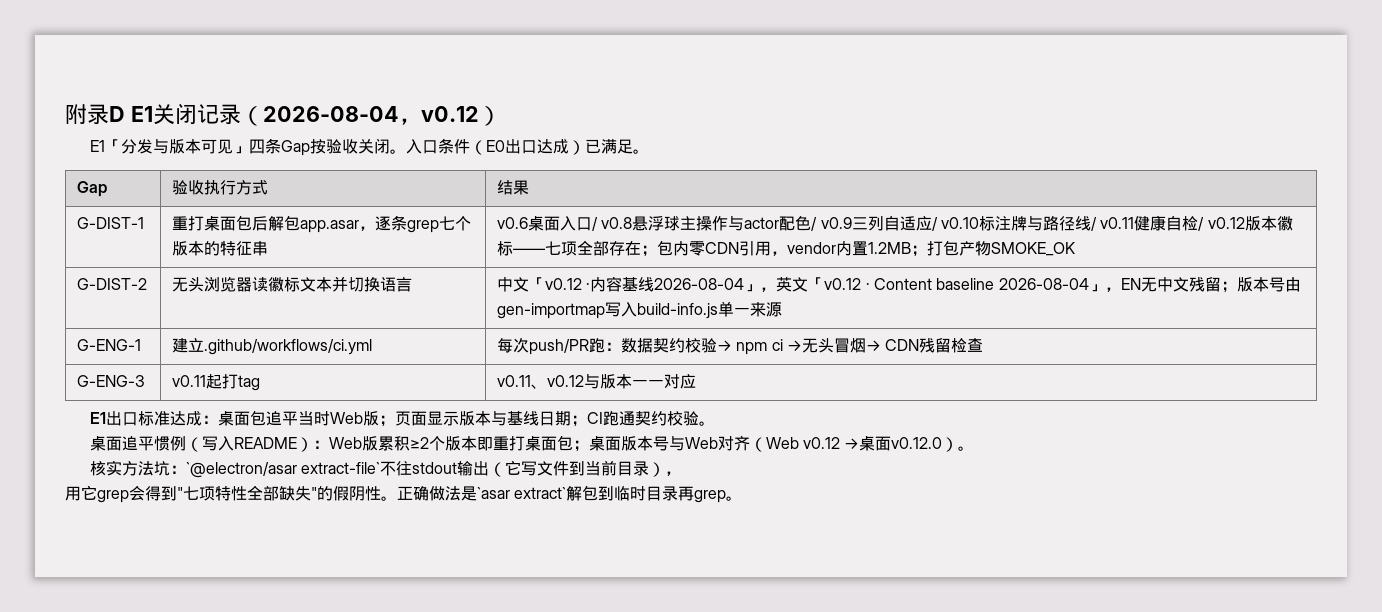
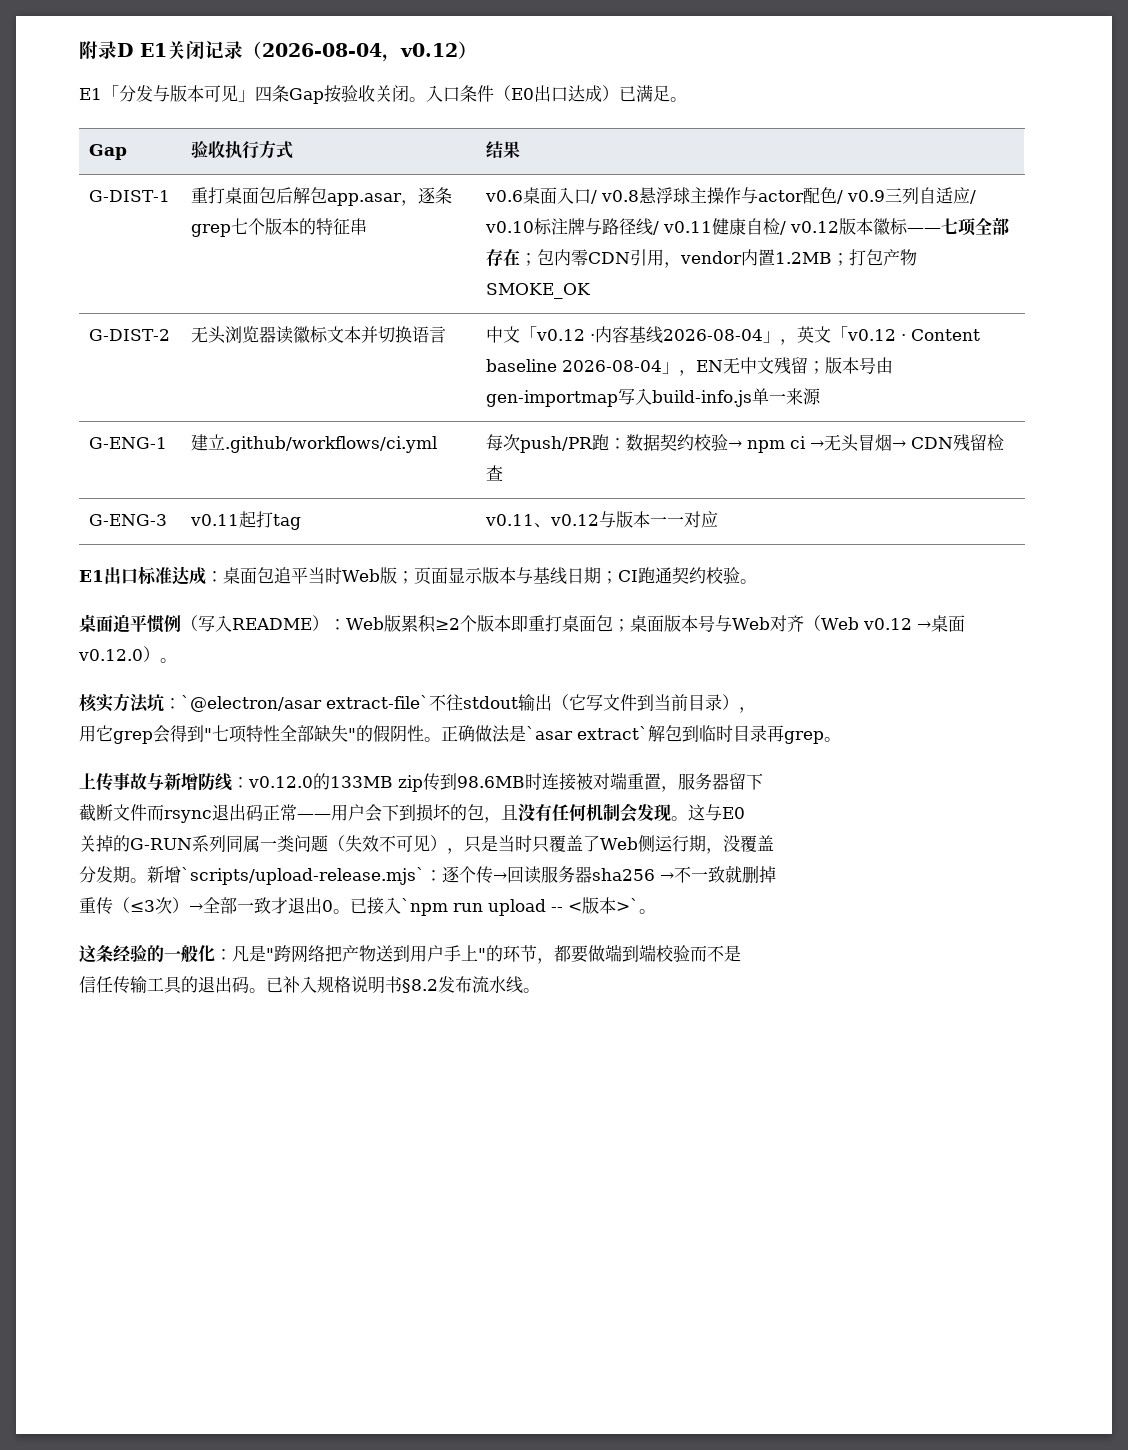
+ 上传事故与新增防线：v0.12.0的133MB zip传到98.6MB时连接被对端重置，服务器留下
+ 截断文件而rsync退出码正常——用户会下到损坏的包，且没有任何机制会发现。这与E0
+ 关掉的G-RUN系列同属一类问题（失效不可见），只是当时只覆盖了Web侧运行期，没覆盖
+ 分发期。新增`scripts/upload-release.mjs`：逐个传→回读服务器sha256 →不一致就删掉
+ 重传（≤3次）→全部一致才退出0。已接入`npm run upload -- <版本>`。
+ 这条经验的一般化：凡是"跨网络把产物送到用户手上"的环节，都要做端到端校验而不是
+ 信任传输工具的退出码。已补入规格说明书§8.2发布流水线。

